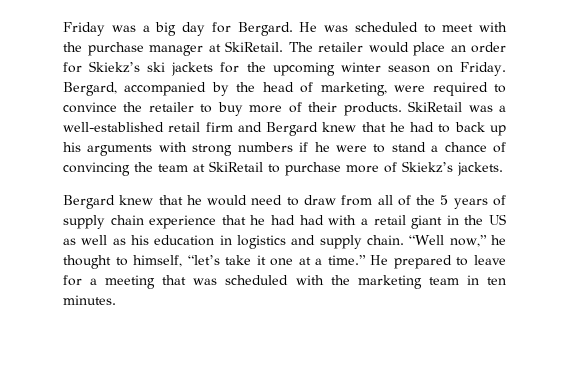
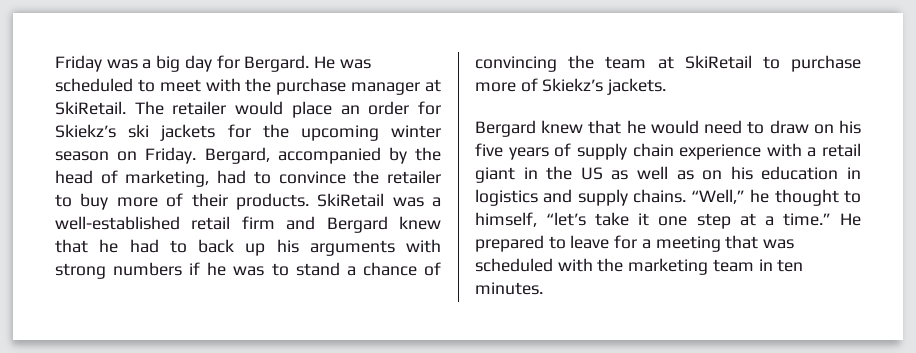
- Bergard, accompanied by the head of marketing, were required to convince the retailer to buy more of their products.
+ Bergard, accompanied by the head of marketing, had to convince the retailer to buy more of their products.
- SkiRetail was a well-established retail firm and Bergard knew that he had to back up his arguments with strong numbers if he were to stand a chance of convincing the team at SkiRetail to purchase more of Skiekz’s jackets.
+ SkiRetail was a well-established retail firm and Bergard knew that he had to back up his arguments with strong numbers if he was to stand a chance of convincing the team at SkiRetail to purchase more of Skiekz’s jackets.
- Bergard knew that he would need to draw from all of the 5 years of supply chain experience that he had had with a retail giant in the US as well as his education in logistics and supply chain. “Well now,” he thought to himself, “let’s take it one at a time.”
+ Bergard knew that he would need to draw on his five years of supply chain experience with a retail giant in the US as well as on his education in logistics and supply chains. “Well,” he thought to himself, “let’s take it one step at a time.”

